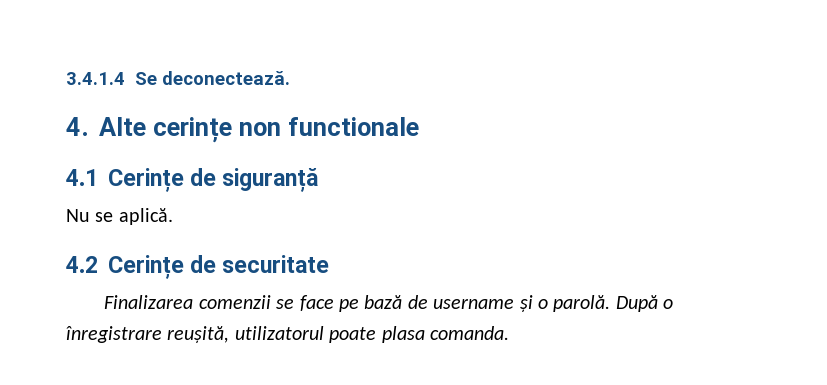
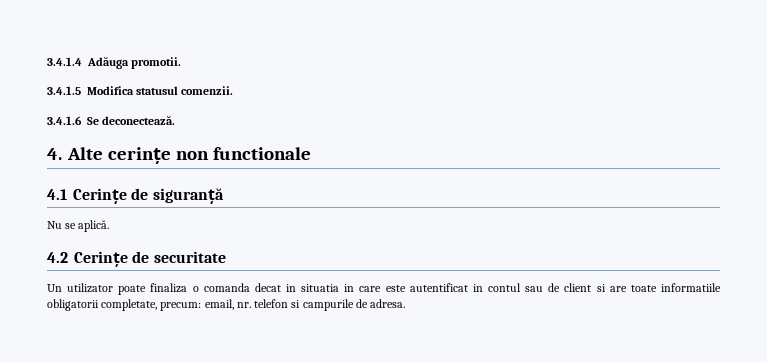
- 3.4.1.4 Se deconectează.
+ 3.4.1.4 Adăuga promotii.
+ 3.4.1.5 Modifica statusul comenzii.
+ 3.4.1.6 Se deconectează.
- Finalizarea comenzii se face pe bază de username și o parolă. După o înregistrare reușită, utilizatorul poate plasa comanda.
+ Un utilizator poate finaliza o comanda decat in situatia in care este autentificat in contul sau de client si are toate informatiile obligatorii completate, precum: email, nr. telefon si campurile de adresa.

